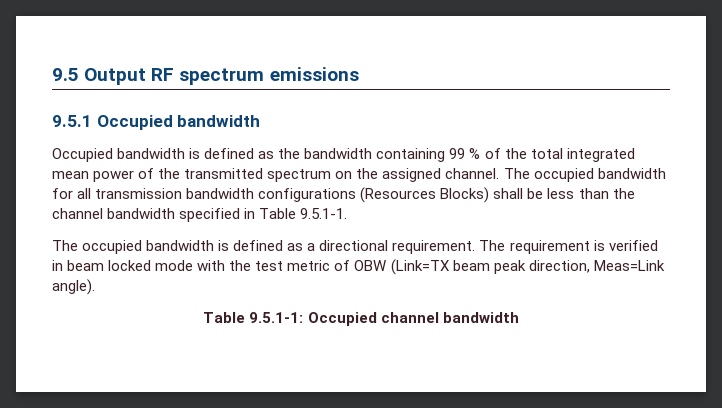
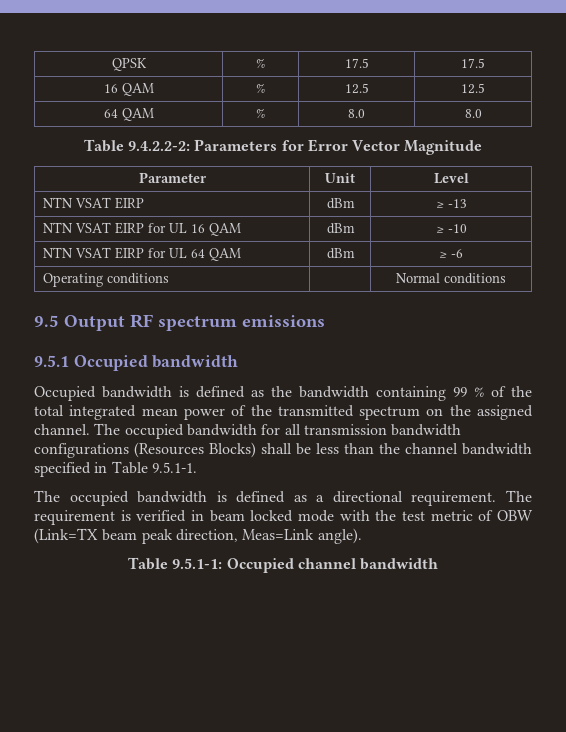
+ QPSK | % | 17.5 | 17.5
+ 16 QAM | % | 12.5 | 12.5
+ 64 QAM | % | 8.0 | 8.0
+ Table 9.4.2.2-2: Parameters for Error Vector Magnitude
+ Parameter | Unit | Level
+ NTN VSAT EIRP | dBm | ≥ -13
+ NTN VSAT EIRP for UL 16 QAM | dBm | ≥ -10
+ NTN VSAT EIRP for UL 64 QAM | dBm | ≥ -6
+ Operating conditions | | Normal conditions

